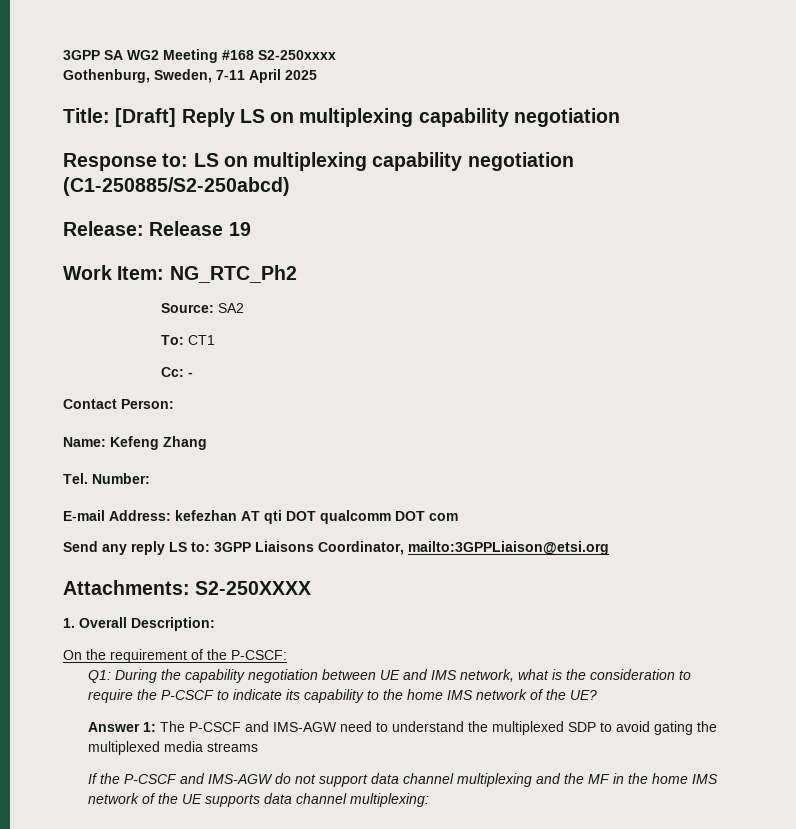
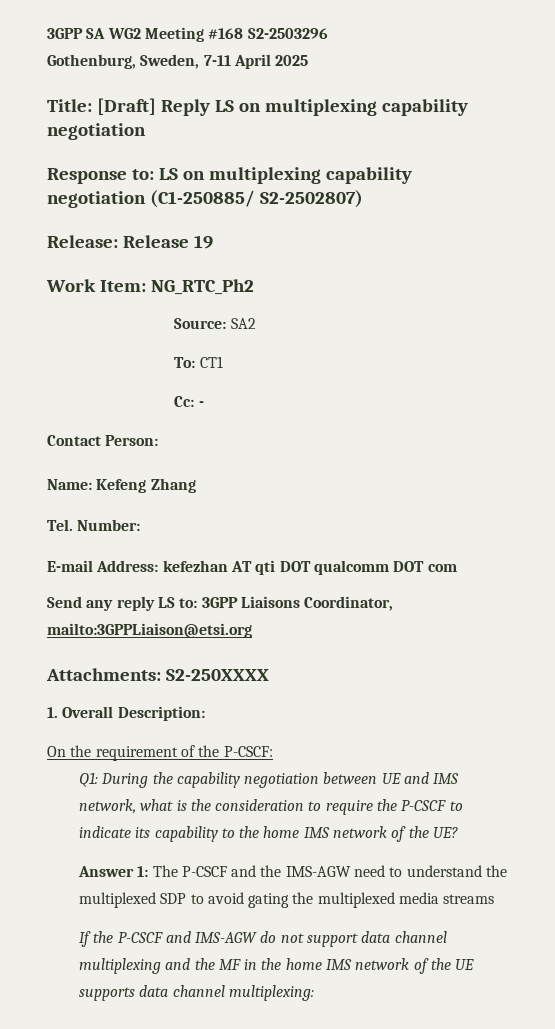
- 3GPP SA WG2 Meeting #168 S2-250xxxx
+ 3GPP SA WG2 Meeting #168 S2-2503296
- Response to: LS on multiplexing capability negotiation (C1-250885/S2-250abcd)
+ Response to: LS on multiplexing capability negotiation (C1-250885/ S2-2502807)
- Answer 1: The P-CSCF and IMS-AGW need to understand the multiplexed SDP to avoid gating the multiplexed media streams
+ Answer 1: The P-CSCF and the IMS-AGW need to understand the multiplexed SDP to avoid gating the multiplexed media streams

